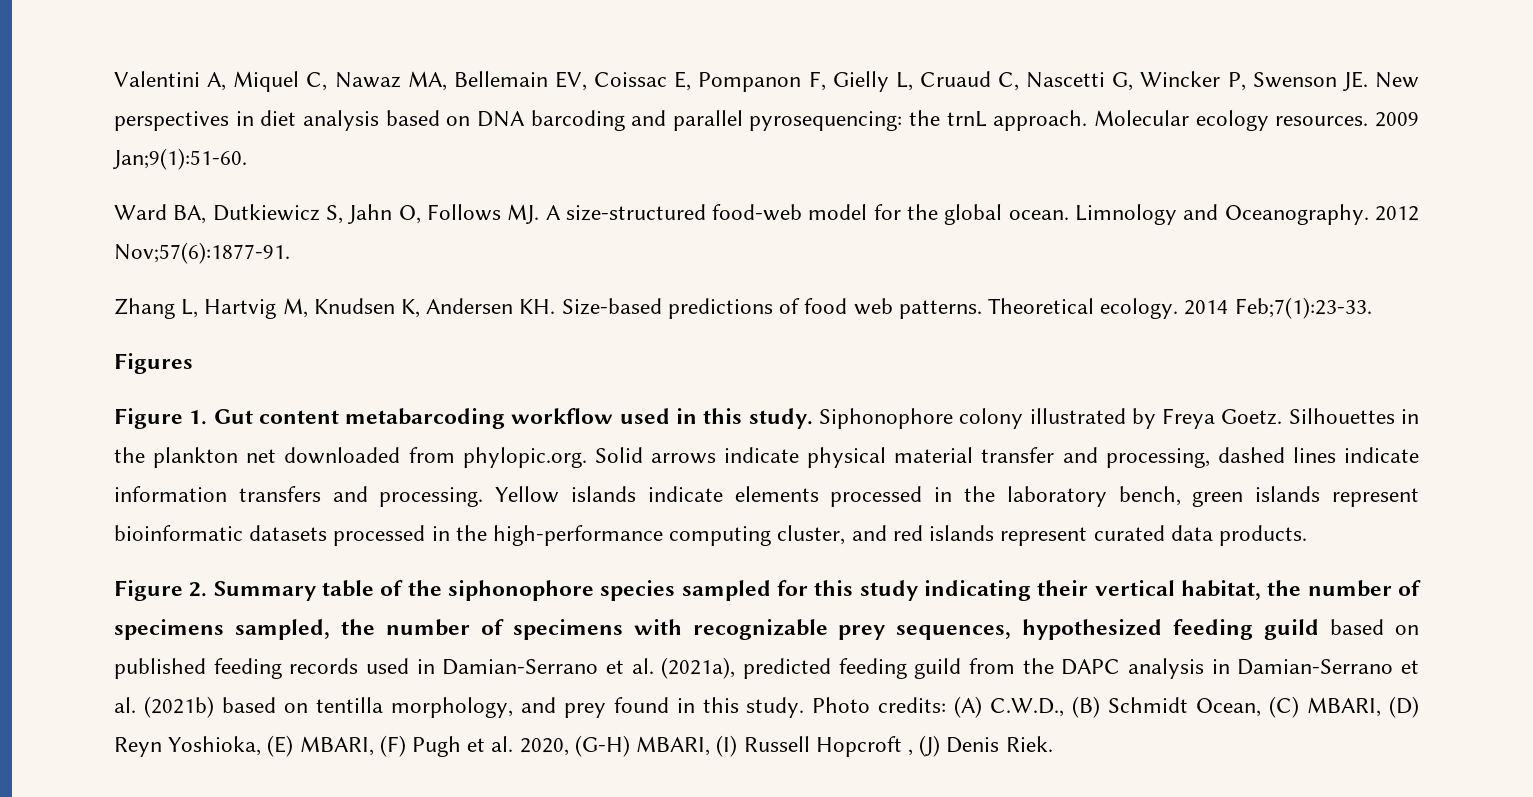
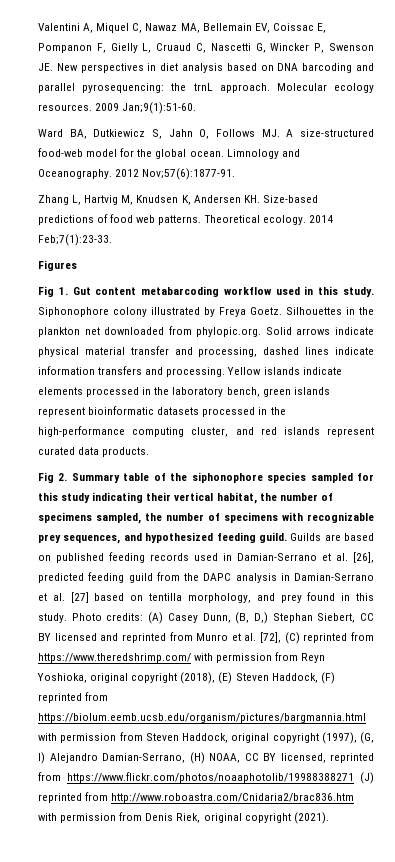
- Figure 1. Gut content metabarcoding workflow used in this study.
+ Fig 1. Gut content metabarcoding workflow used in this study.
- Figure 2. Summary table of the siphonophore species sampled for this study indicating their vertical habitat, the number of specimens sampled, the number of specimens with recognizable prey sequences, hypothesized feeding guild based on published feeding records used in Damian-Serrano et al. (2021a), predicted feeding guild from the DAPC analysis in Damian-Serrano et al. (2021b) based on tentilla morphology, and prey found in this study.
+ Fig 2. Summary table of the siphonophore species sampled for this study indicating their vertical habitat, the number of specimens sampled, the number of specimens with recognizable prey sequences, and hypothesized feeding guild. Guilds are based on published feeding records used in Damian-Serrano et al. [26], predicted feeding guild from the DAPC analysis in Damian-Serrano et al. [27] based on tentilla morphology, and prey found in this study.
- Photo credits: (A) C.W.D., (B) Schmidt Ocean, (C) MBARI, (D) Reyn Yoshioka, (E) MBARI, (F) Pugh et al. 2020, (G-H) MBARI, (I) Russell Hopcroft , (J) Denis Riek.
+ Photo credits: (A) Casey Dunn, (B, D,) Stephan Siebert, CC BY licensed and reprinted from Munro et al. [72], (C) reprinted from https://www.theredshrimp.com/ with permission from Reyn Yoshioka, original copyright (2018), (E) Steven Haddock, (F) reprinted from https://biolum.eemb.ucsb.edu/organism/pictures/bargmannia.html with permission from Steven Haddock, original copyright (1997), (G, I) Alejandro Damian-Serrano, (H) NOAA, CC BY licensed, reprinted from https://www.flickr.com/photos/noaaphotolib/19988388271 (J) reprinted from http://www.roboastra.com/Cnidaria2/brac836.htm with permission from Denis Riek, original copyright (2021).

